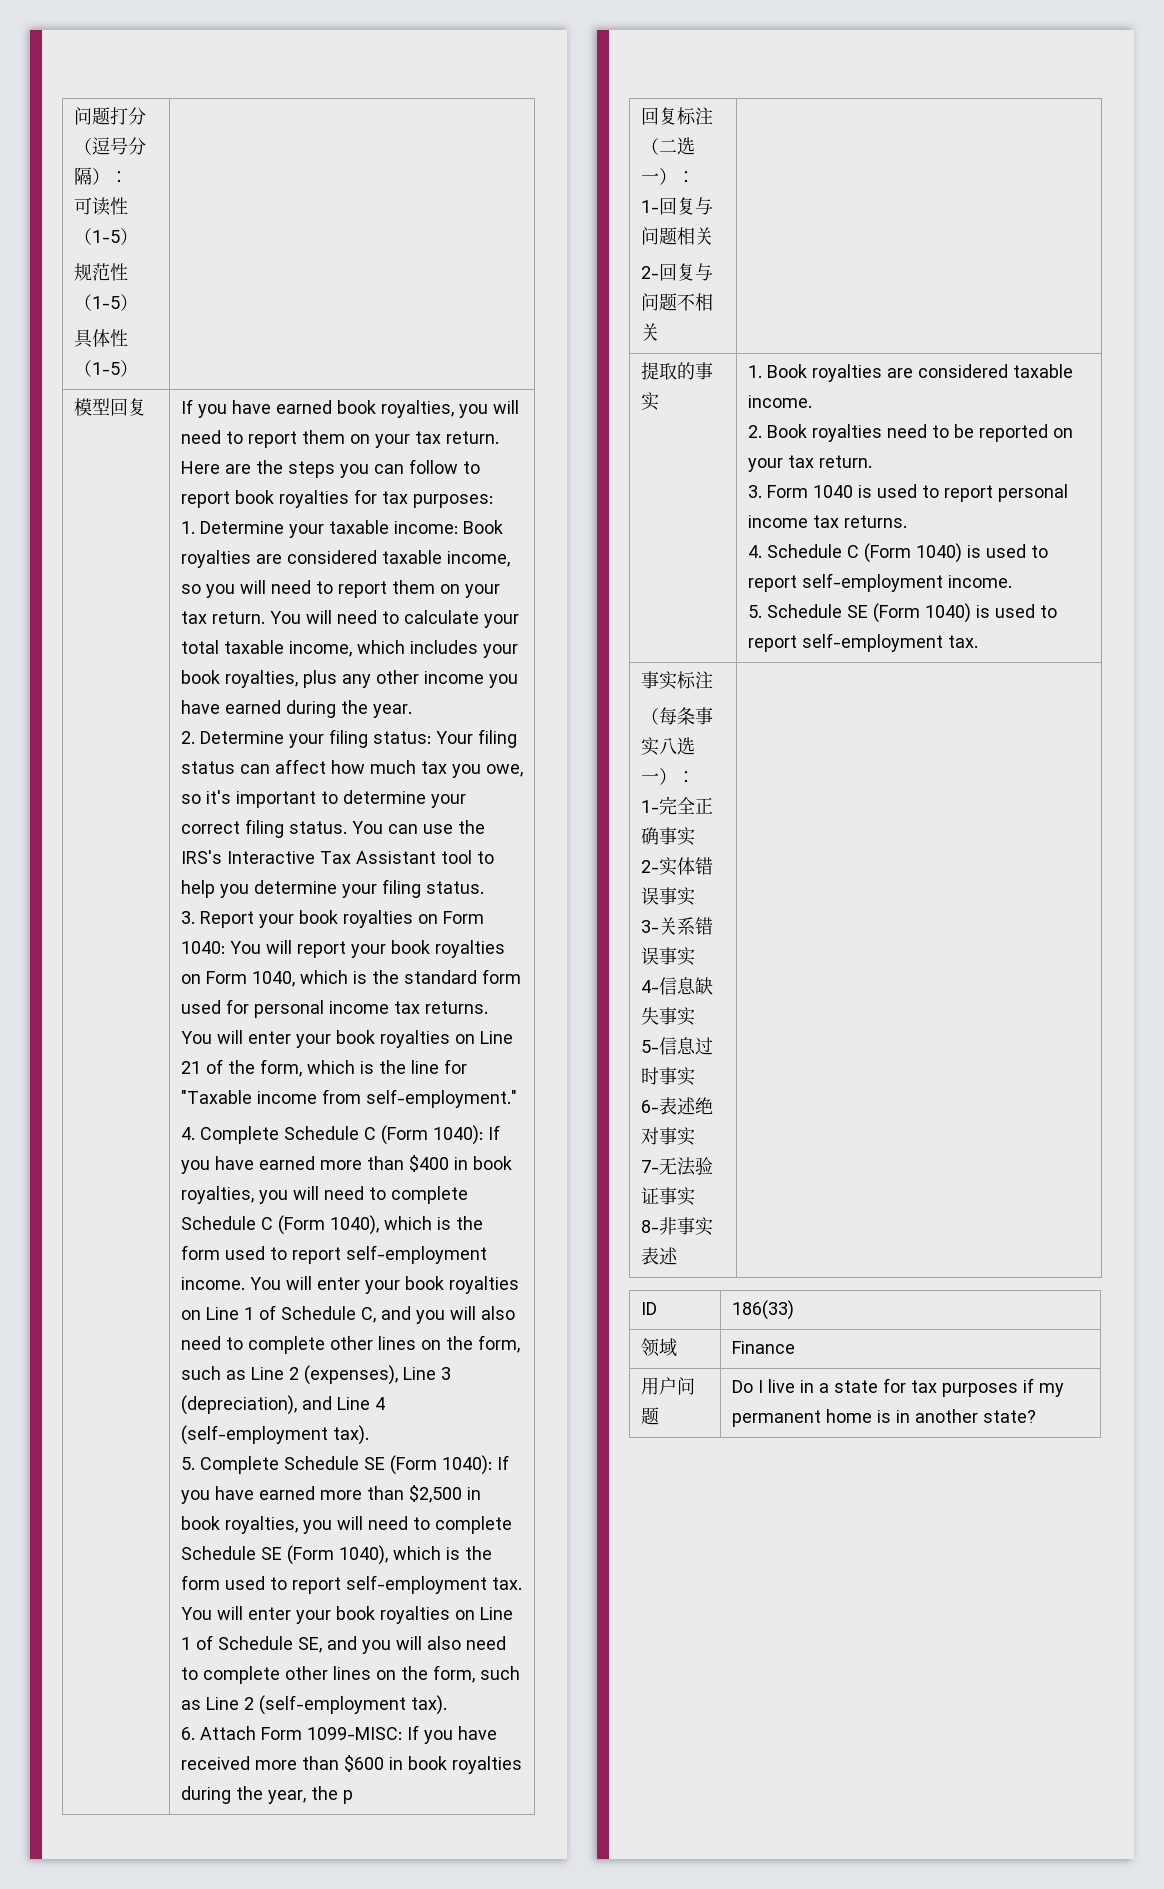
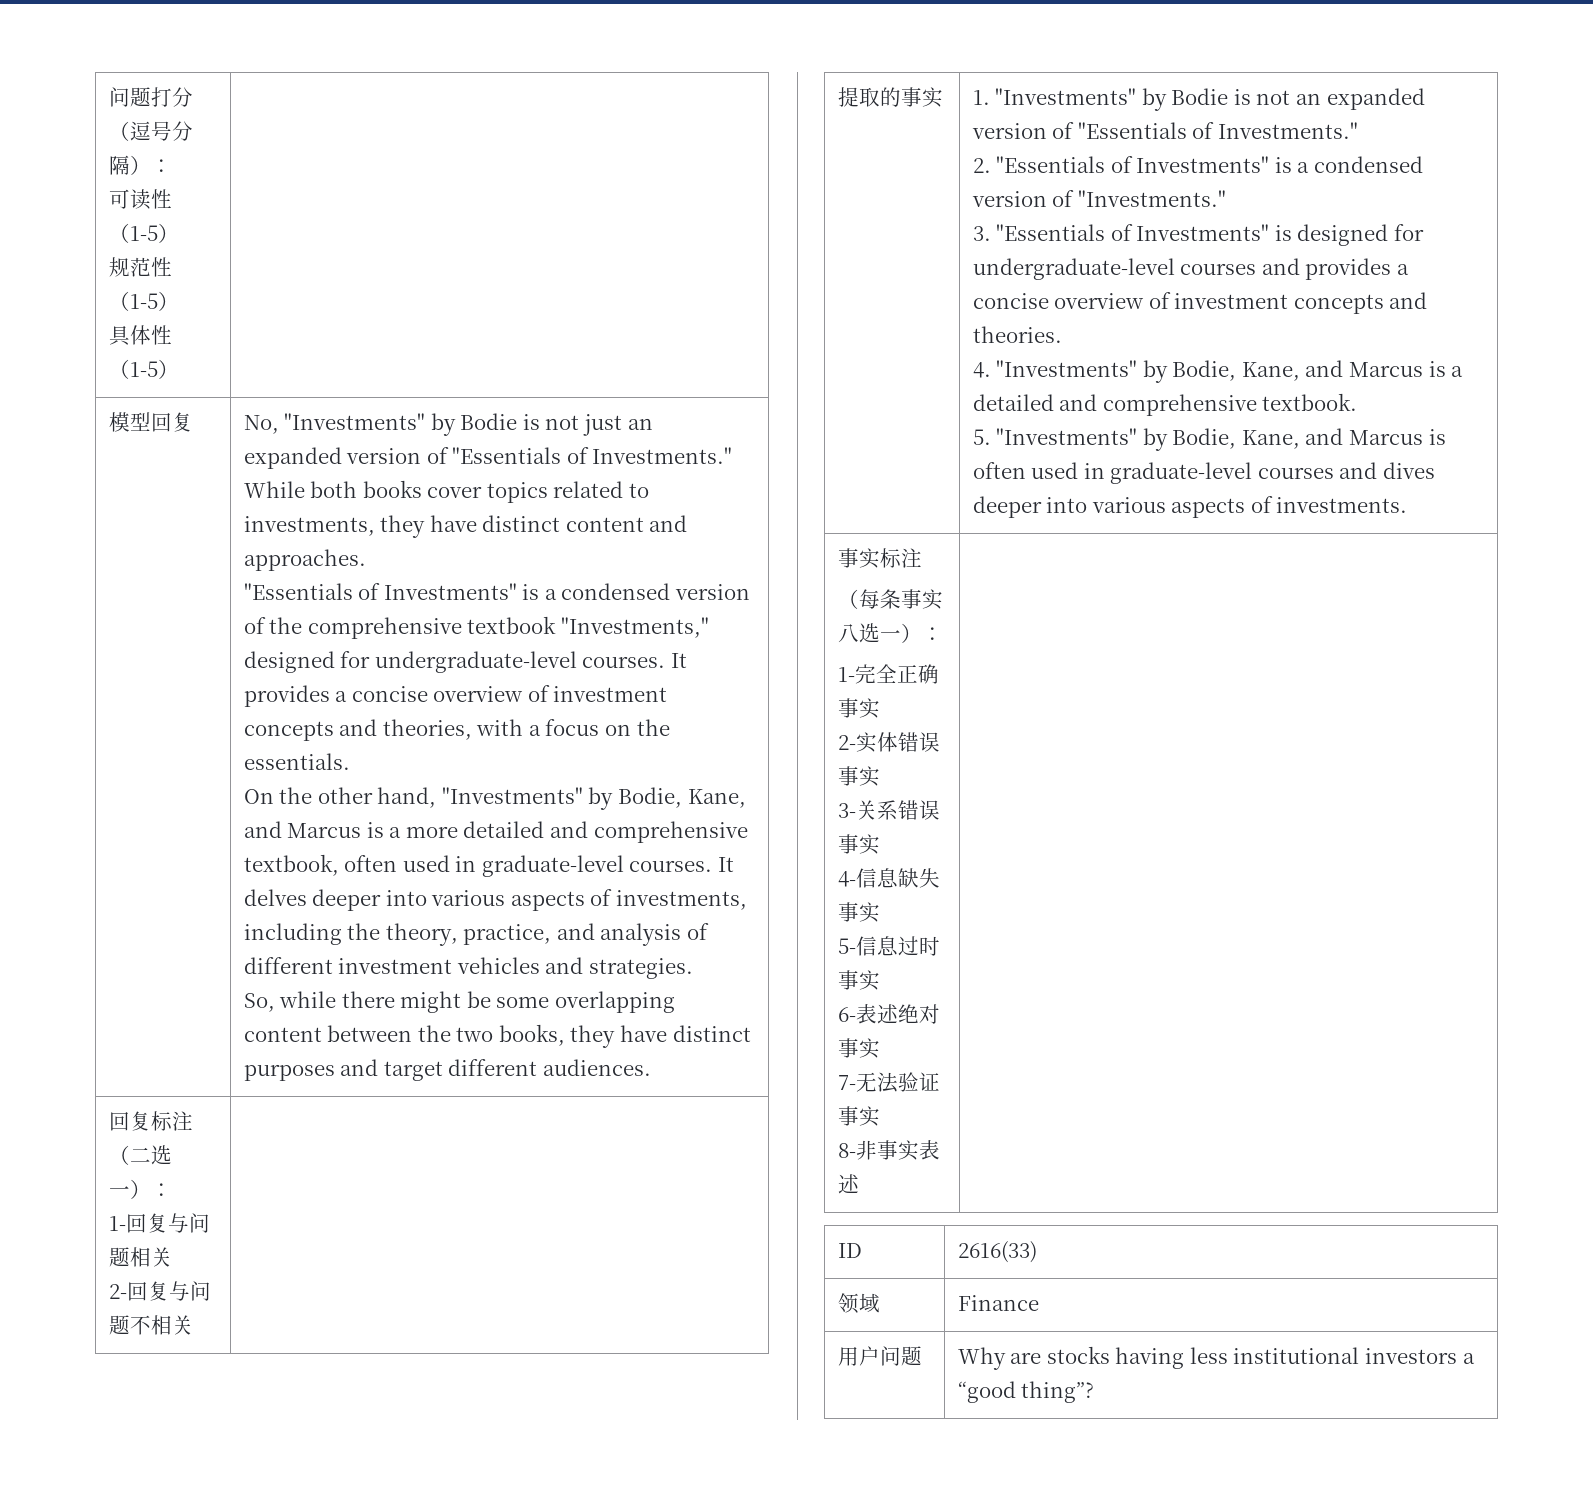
- If you have earned book royalties, you will need to report them on your tax return. Here are the steps you can follow to report book royalties for tax purposes:
- 1. Determine your taxable income: Book royalties are considered taxable income, so you will need to report them on your tax return. You will need to calculate your total taxable income, which includes your book royalties, plus any other income you have earned during the year.
- 2. Determine your filing status: Your filing status can affect how much tax you owe, so it's important to determine your correct filing status. You can use the IRS's Interactive Tax Assistant tool to help you determine your filing status.
- 3. Report your book royalties on Form 1040: You will report your book royalties on Form 1040, which is the standard form used for personal income tax returns. You will enter your book royalties on Line 21 of the form, which is the line for "Taxable income from self-employment."
- 4. Complete Schedule C (Form 1040): If you have earned more than $400 in book royalties, you will need to complete Schedule C (Form 1040), which is the form used to report self-employment income. You will enter your book royalties on Line 1 of Schedule C, and you will also need to complete other lines on the form, such as Line 2 (expenses), Line 3 (depreciation), and Line 4 (self-employment tax).
- 5. Complete Schedule SE (Form 1040): If you have earned more than $2,500 in book royalties, you will need to complete Schedule SE (Form 1040), which is the form used to report self-employment tax. You will enter your book royalties on Line 1 of Schedule SE, and you will also need to complete other lines on the form, such as Line 2 (self-employment tax).
- 6. Attach Form 1099-MISC: If you have received more than $600 in book royalties during the year, the p
+ No, "Investments" by Bodie is not just an expanded version of "Essentials of Investments." While both books cover topics related to investments, they have distinct content and approaches.
+ "Essentials of Investments" is a condensed version of the comprehensive textbook "Investments," designed for undergraduate-level courses. It provides a concise overview of investment concepts and theories, with a focus on the essentials.
+ On the other hand, "Investments" by Bodie, Kane, and Marcus is a more detailed and comprehensive textbook, often used in graduate-level courses. It delves deeper into various aspects of investments, including the theory, practice, and analysis of different investment vehicles and strategies.
+ So, while there might be some overlapping content between the two books, they have distinct purposes and target different audiences.
- 1. Book royalties are considered taxable income.
- 2. Book royalties need to be reported on your tax return.
- 3. Form 1040 is used to report personal income tax returns.
- 4. Schedule C (Form 1040) is used to report self-employment income.
- 5. Schedule SE (Form 1040) is used to report self-employment tax.
+ 1. "Investments" by Bodie is not an expanded version of "Essentials of Investments."
+ 2. "Essentials of Investments" is a condensed version of "Investments."
+ 3. "Essentials of Investments" is designed for undergraduate-level courses and provides a concise overview of investment concepts and theories.
+ 4. "Investments" by Bodie, Kane, and Marcus is a detailed and comprehensive textbook.
+ 5. "Investments" by Bodie, Kane, and Marcus is often used in graduate-level courses and dives deeper into various aspects of investments.
- ID | 186(33)
+ ID | 2616(33)
- 用户问题 | Do I live in a state for tax purposes if my permanent home is in another state?
+ 用户问题 | Why are stocks having less institutional investors a “good thing”?

